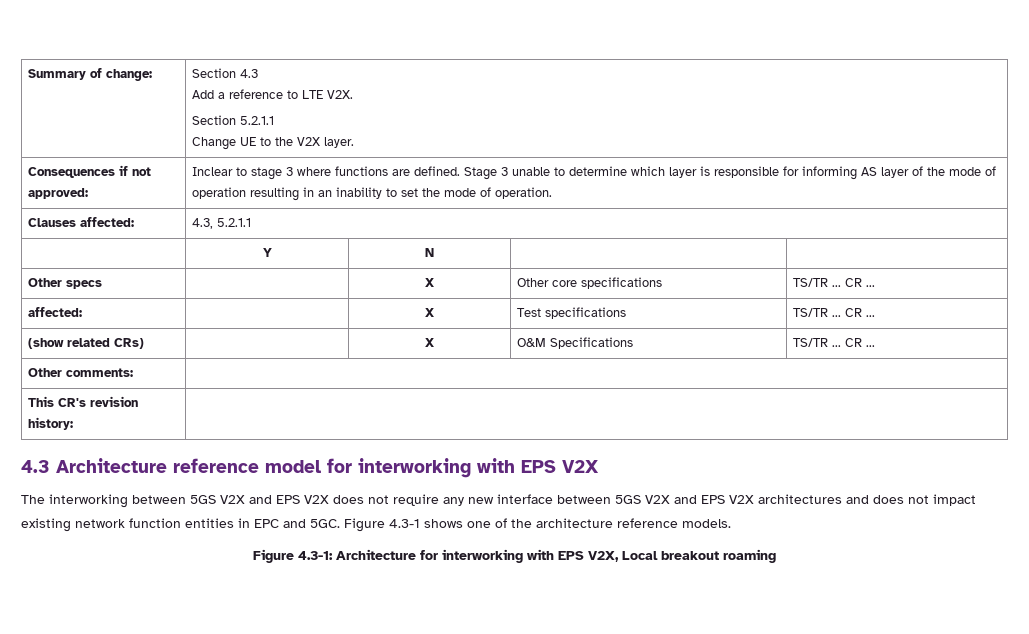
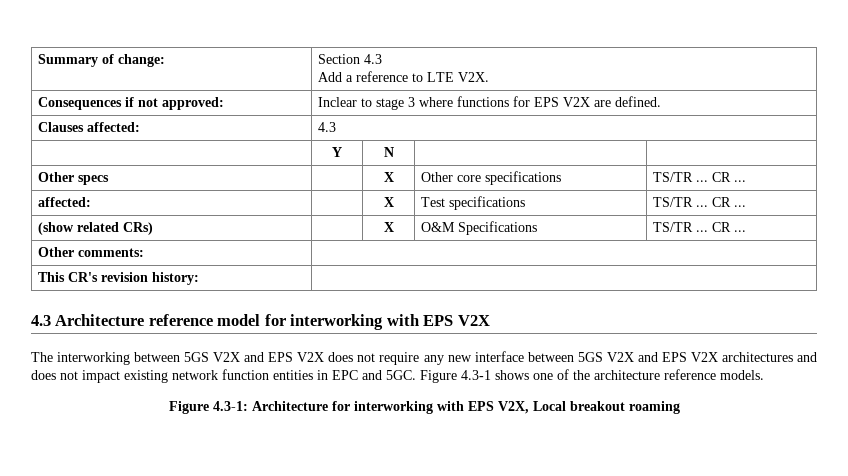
  Summary of change: | Section 4.3
  Add a reference to LTE V2X.
- Section 5.2.1.1
- Change UE to the V2X layer.
- Consequences if not approved: | Inclear to stage 3 where functions are defined. Stage 3 unable to determine which layer is responsible for informing AS layer of the mode of operation resulting in an inability to set the mode of operation.
+ Consequences if not approved: | Inclear to stage 3 where functions for EPS V2X are defined.
- Clauses affected: | 4.3, 5.2.1.1
+ Clauses affected: | 4.3

